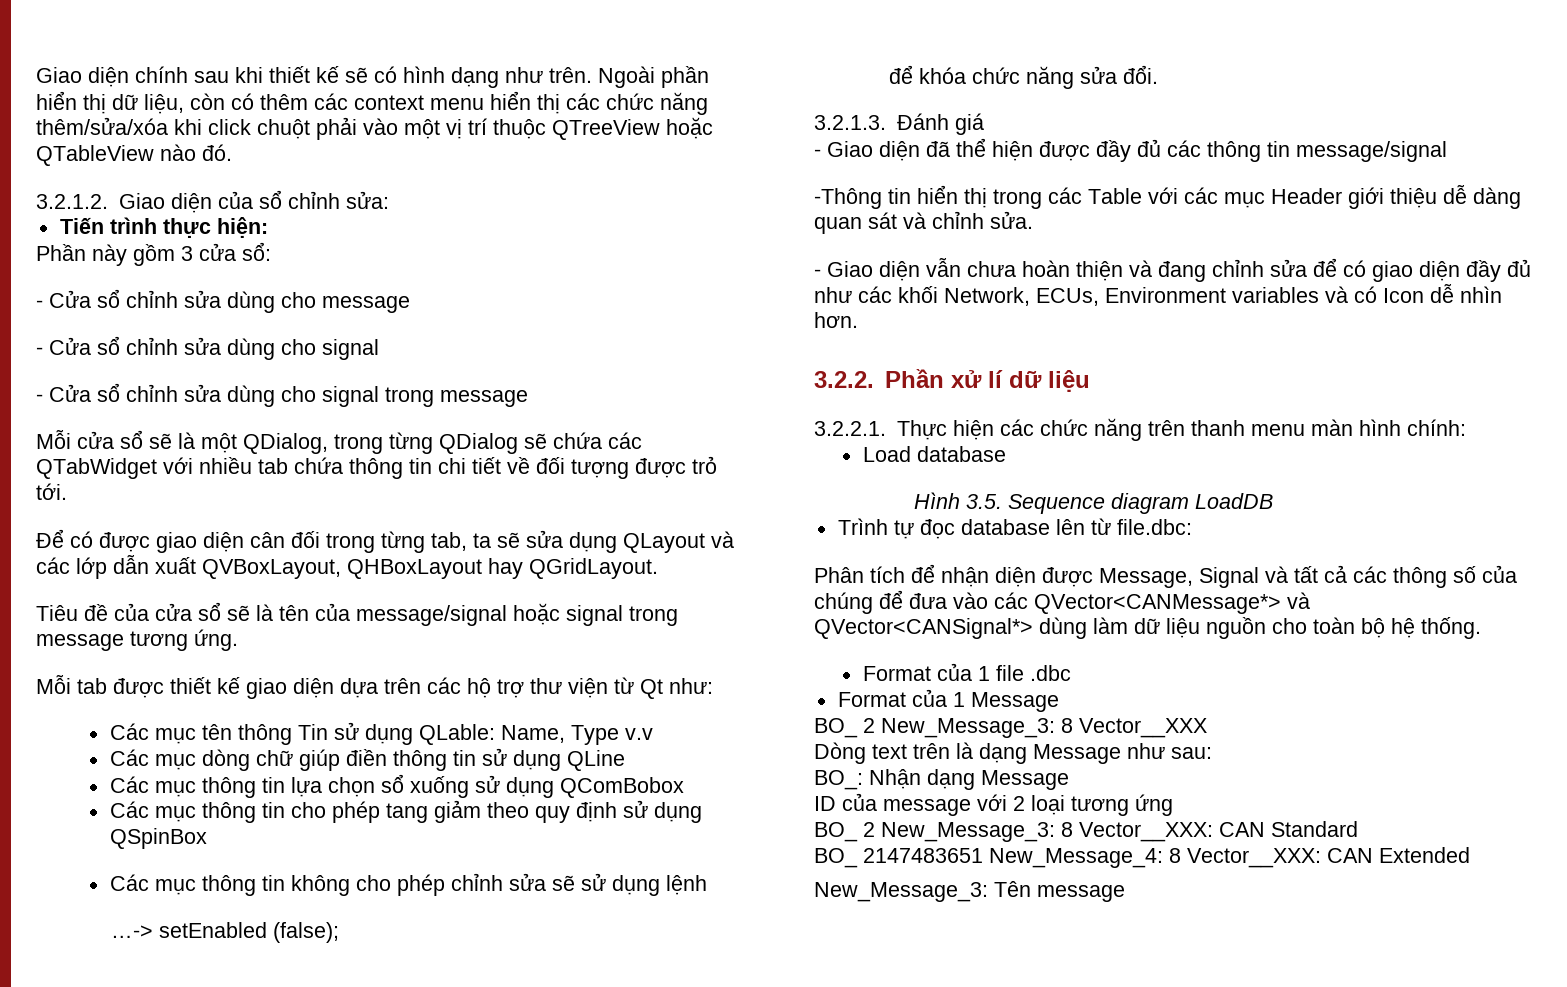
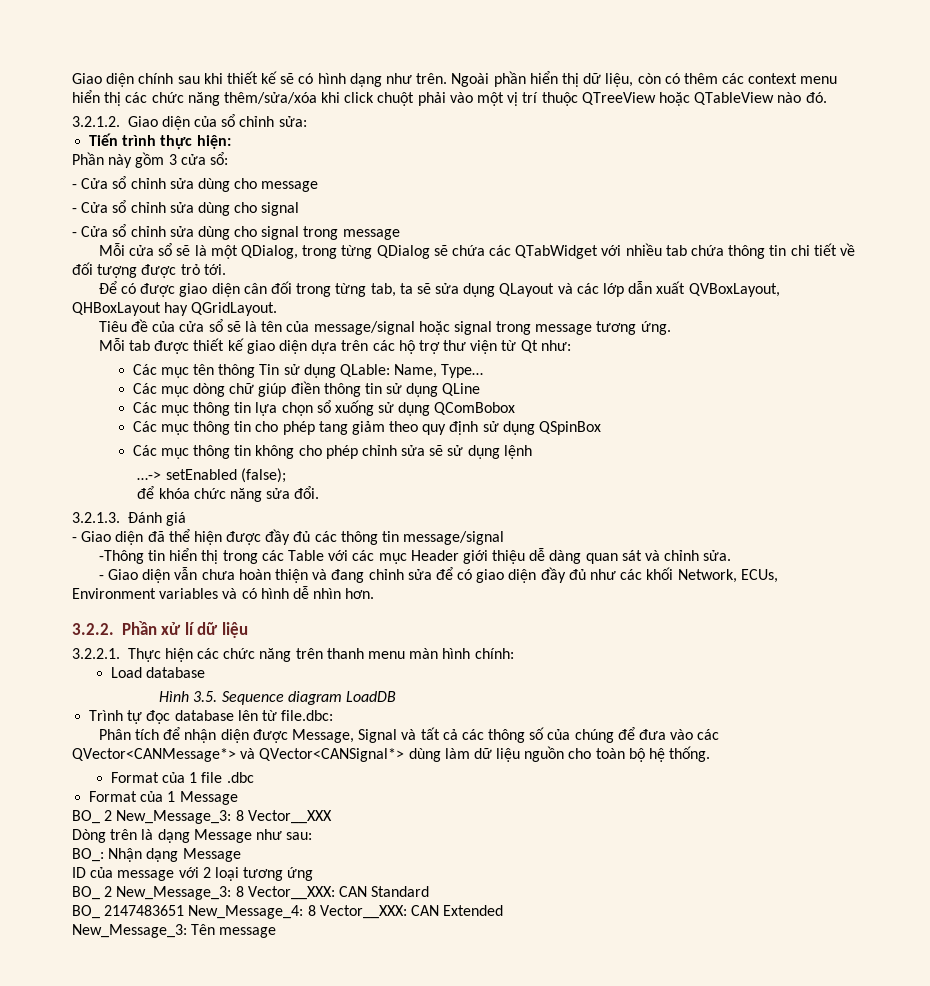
- Các mục tên thông Tin sử dụng QLable: Name, Type v.v
+ Các mục tên thông Tin sử dụng QLable: Name, Type…
- - Giao diện vẫn chưa hoàn thiện và đang chỉnh sửa để có giao diện đầy đủ như các khối Network, ECUs, Environment variables và có Icon dễ nhìn hơn.
+ - Giao diện vẫn chưa hoàn thiện và đang chỉnh sửa để có giao diện đầy đủ như các khối Network, ECUs, Environment variables và có hình dễ nhìn hơn.
- Dòng text trên là dạng Message như sau:
+ Dòng trên là dạng Message như sau:

